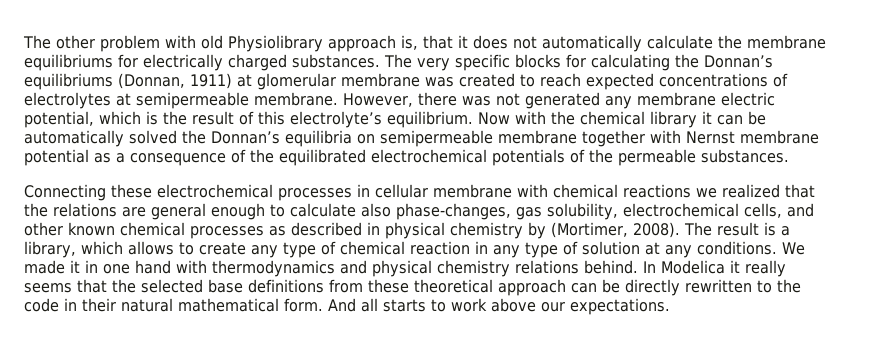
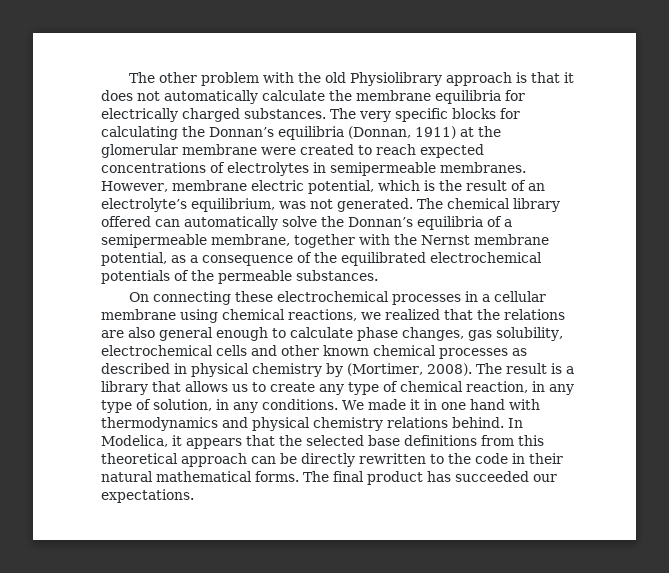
- The other problem with old Physiolibrary approach is, that it does not automatically calculate the membrane equilibriums for electrically charged substances.
+ The other problem with the old Physiolibrary approach is that it does not automatically calculate the membrane equilibria for electrically charged substances.
- The very specific blocks for calculating the Donnan’s equilibriums (Donnan, 1911) at glomerular membrane was created to reach expected concentrations of electrolytes at semipermeable membrane. However, there was not generated any membrane electric potential, which is the result of this electrolyte’s equilibrium. Now with the chemical library it can be automatically solved the Donnan’s equilibria on semipermeable membrane together with Nernst membrane potential as a consequence of the equilibrated electrochemical potentials of the permeable substances.
+ The very specific blocks for calculating the Donnan’s equilibria (Donnan, 1911) at the glomerular membrane were created to reach expected concentrations of electrolytes in semipermeable membranes. However, membrane electric potential, which is the result of an electrolyte’s equilibrium, was not generated. The chemical library offered can automatically solve the Donnan’s equilibria of a semipermeable membrane, together with the Nernst membrane potential, as a consequence of the equilibrated electrochemical potentials of the permeable substances.
- Connecting these electrochemical processes in cellular membrane with chemical reactions we realized that the relations are general enough to calculate also phase-changes, gas solubility, electrochemical cells, and other known chemical processes as described in physical chemistry by (Mortimer, 2008).
+ On connecting these electrochemical processes in a cellular membrane using chemical reactions, we realized that the relations are also general enough to calculate phase changes, gas solubility, electrochemical cells and other known chemical processes as described in physical chemistry by (Mortimer, 2008).
- The result is a library, which allows to create any type of chemical reaction in any type of solution at any conditions.
+ The result is a library that allows us to create any type of chemical reaction, in any type of solution, in any conditions.
- In Modelica it really seems that the selected base definitions from these theoretical approach can be directly rewritten to the code in their natural mathematical form. And all starts to work above our expectations.
+ In Modelica, it appears that the selected base definitions from this theoretical approach can be directly rewritten to the code in their natural mathematical forms. The final product has succeeded our expectations.

